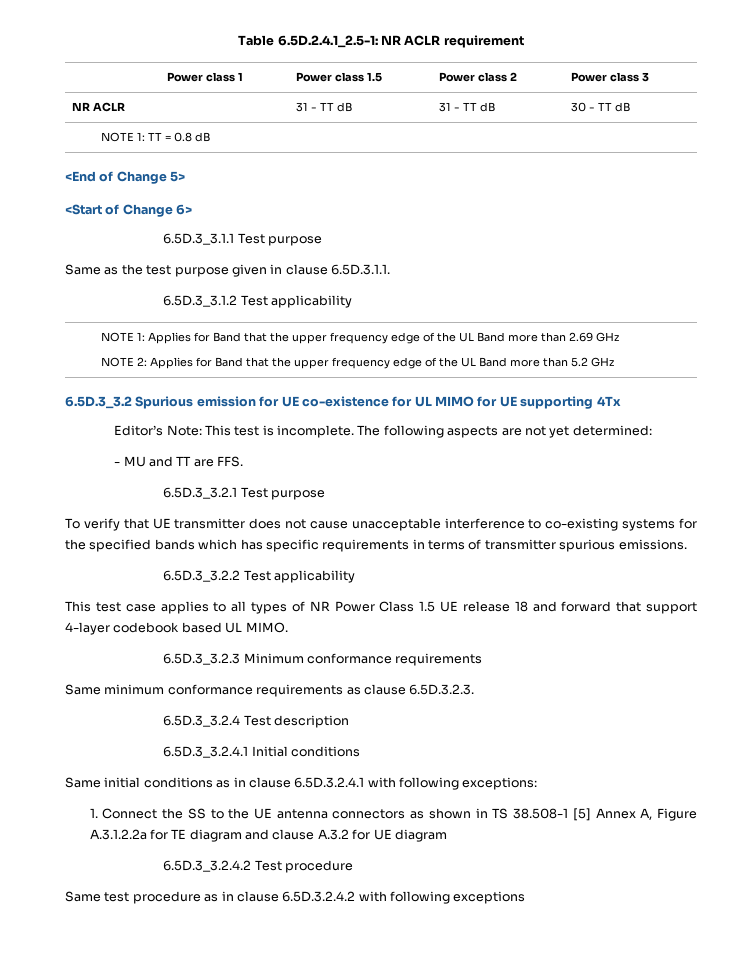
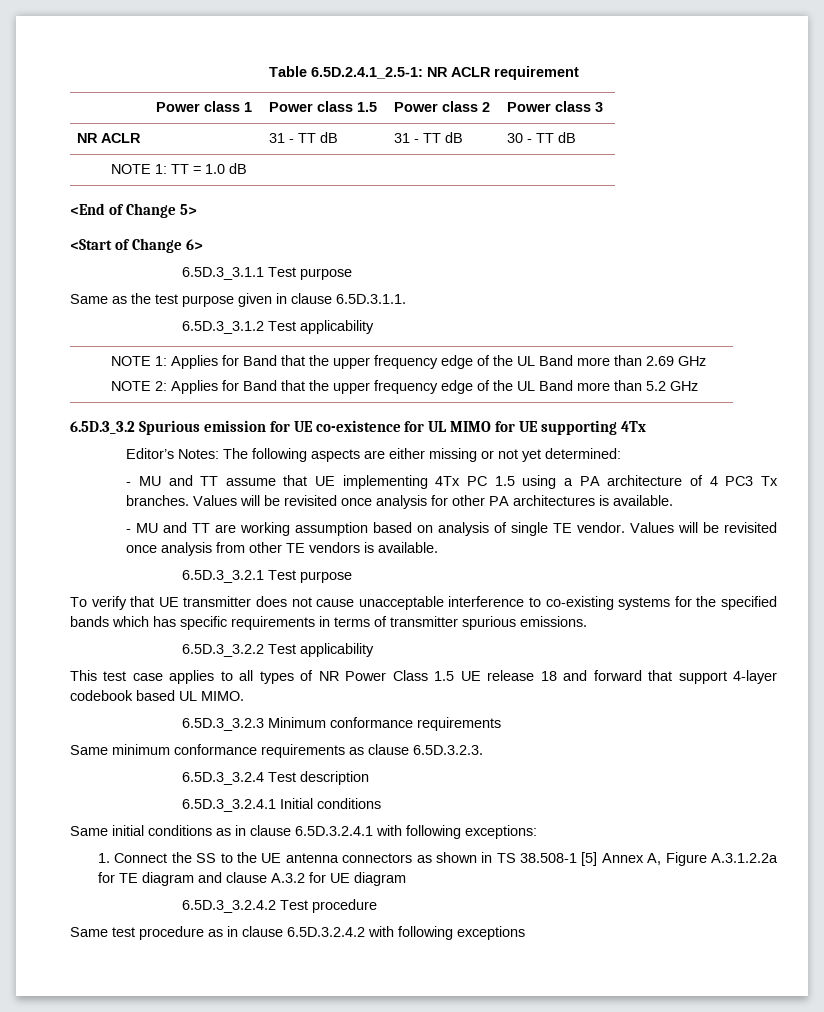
- NOTE 1: TT = 0.8 dB
+ NOTE 1: TT = 1.0 dB
- Editor’s Note: This test is incomplete. The following aspects are not yet determined:
+ Editor’s Notes: The following aspects are either missing or not yet determined:
+ - MU and TT assume that UE implementing 4Tx PC 1.5 using a PA architecture of 4 PC3 Tx branches. Values will be revisited once analysis for other PA architectures is available.
- - MU and TT are FFS.
+ - MU and TT are working assumption based on analysis of single TE vendor. Values will be revisited once analysis from other TE vendors is available.

